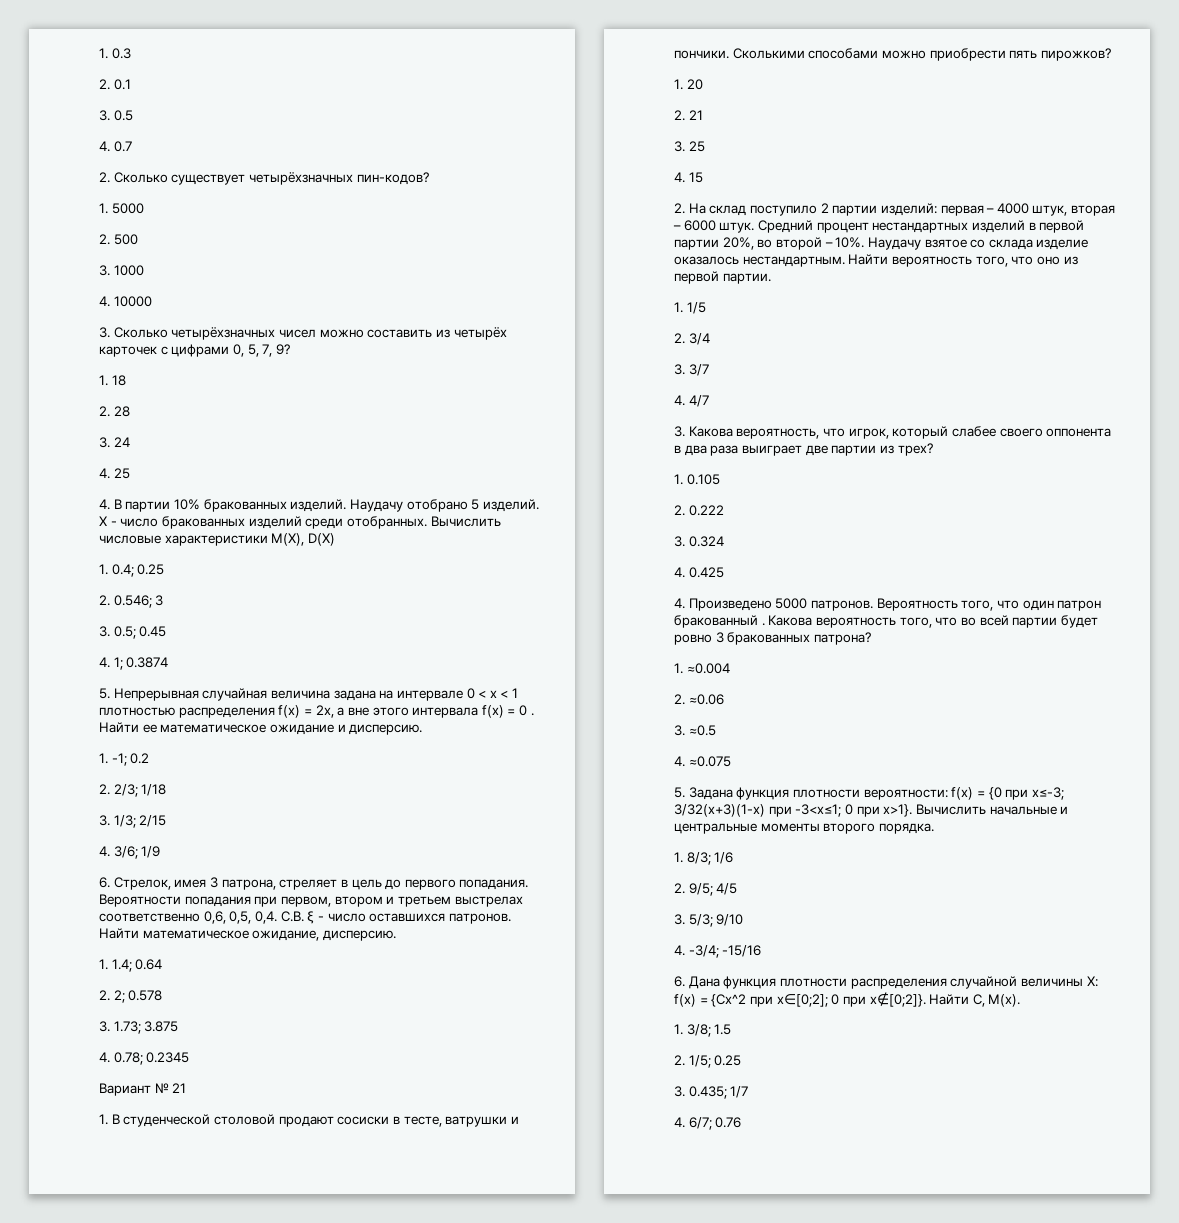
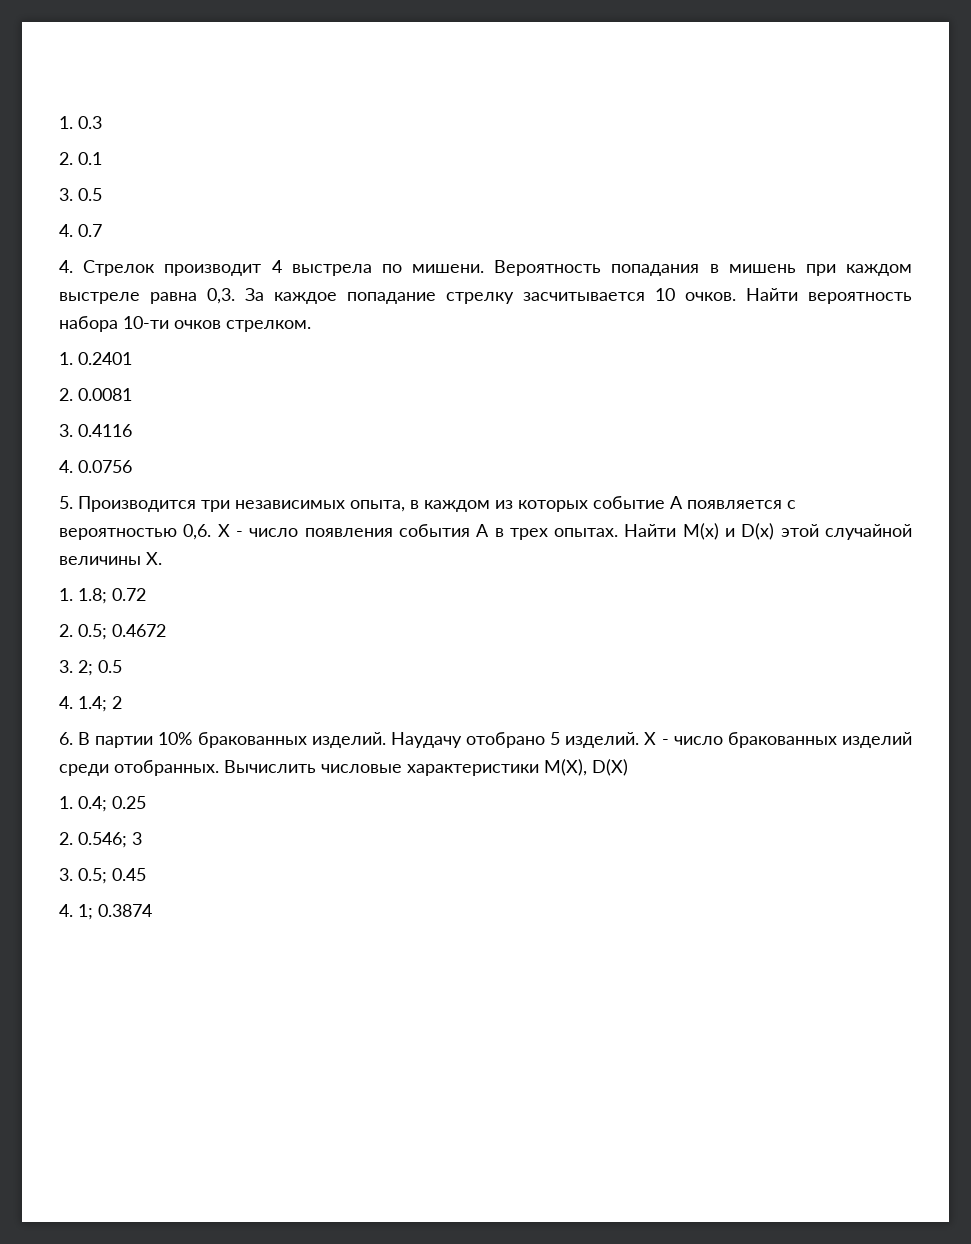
- 2. Сколько существует четырёхзначных пин-кодов?
- 1. 5000
- 2. 500
- 3. 1000
- 4. 10000
- 3. Сколько четырёхзначных чисел можно составить из четырёх карточек с цифрами 0, 5, 7, 9?
- 1. 18
- 2. 28
- 3. 24
- 4. 25
- 4. В партии 10% бракованных изделий.
+ 4. Стрелок производит 4 выстрела по мишени. Вероятность попадания в мишень при каждом выстреле равна 0,3. За каждое попадание стрелку засчитывается 10 очков. Найти вероятность набора 10-ти очков стрелком.
+ 1. 0.2401
+ 2. 0.0081
+ 3. 0.4116
+ 4. 0.0756
+ 5. Производится три независимых опыта, в каждом из которых событие А появляется с вероятностью 0,6. X - число появления события А в трех опытах. Найти M(x) и D(x) этой случайной величины X.
+ 1. 1.8; 0.72
+ 2. 0.5; 0.4672
+ 3. 2; 0.5
+ 4. 1.4; 2
+ 6. В партии 10% бракованных изделий.
- 5. Непрерывная случайная величина задана на интервале 0 < x < 1 плотностью распределения f(x) = 2x, а вне этого интервала f(x) = 0 . Найти ее математическое ожидание и дисперсию.
- 1. -1; 0.2
- 2. 2/3; 1/18
- 3. 1/3; 2/15
- 4. 3/6; 1/9
- 6. Стрелок, имея 3 патрона, стреляет в цель до первого попадания. Вероятности попадания при первом, втором и третьем выстрелах соответственно 0,6, 0,5, 0,4. С.В. ξ - число оставшихся патронов. Найти математическое ожидание, дисперсию.
- 1. 1.4; 0.64
- 2. 2; 0.578
- 3. 1.73; 3.875
- 4. 0.78; 0.2345
- Вариант № 21
- 1. В студенческой столовой продают сосиски в тесте, ватрушки и пончики. Сколькими способами можно приобрести пять пирожков?
- 1. 20
- 2. 21
- 3. 25
- 4. 15
- 2. На склад поступило 2 партии изделий: первая – 4000 штук, вторая – 6000 штук. Средний процент нестандартных изделий в первой партии 20%, во второй – 10%. Наудачу взятое со склада изделие оказалось нестандартным. Найти вероятность того, что оно из первой партии.
- 1. 1/5
- 2. 3/4
- 3. 3/7
- 4. 4/7
- 3. Какова вероятность, что игрок, который слабее своего оппонента в два раза выиграет две партии из трех?
- 1. 0.105
- 2. 0.222
- 3. 0.324
- 4. 0.425
- 4. Произведено 5000 патронов. Вероятность того, что один патрон бракованный . Какова вероятность того, что во всей партии будет ровно 3 бракованных патрона?
- 1. ≈0.004
- 2. ≈0.06
- 3. ≈0.5
- 4. ≈0.075
- 5. Задана функция плотности вероятности: f(x) = {0 при x≤-3; 3/32(x+3)(1-x) при -3<x≤1; 0 при x>1}. Вычислить начальные и центральные моменты второго порядка.
- 1. 8/3; 1/6
- 2. 9/5; 4/5
- 3. 5/3; 9/10
- 4. -3/4; -15/16
- 6. Дана функция плотности распределения случайной величины X: f(x) = {Cx^2 при x∈[0;2]; 0 при x∉[0;2]}. Найти С, M(x).
- 1. 3/8; 1.5
- 2. 1/5; 0.25
- 3. 0.435; 1/7
- 4. 6/7; 0.76

